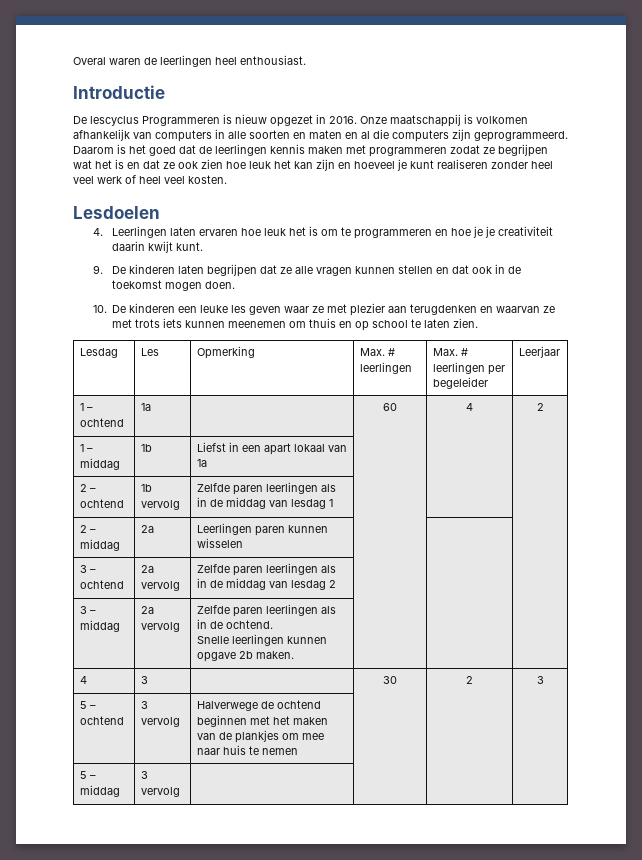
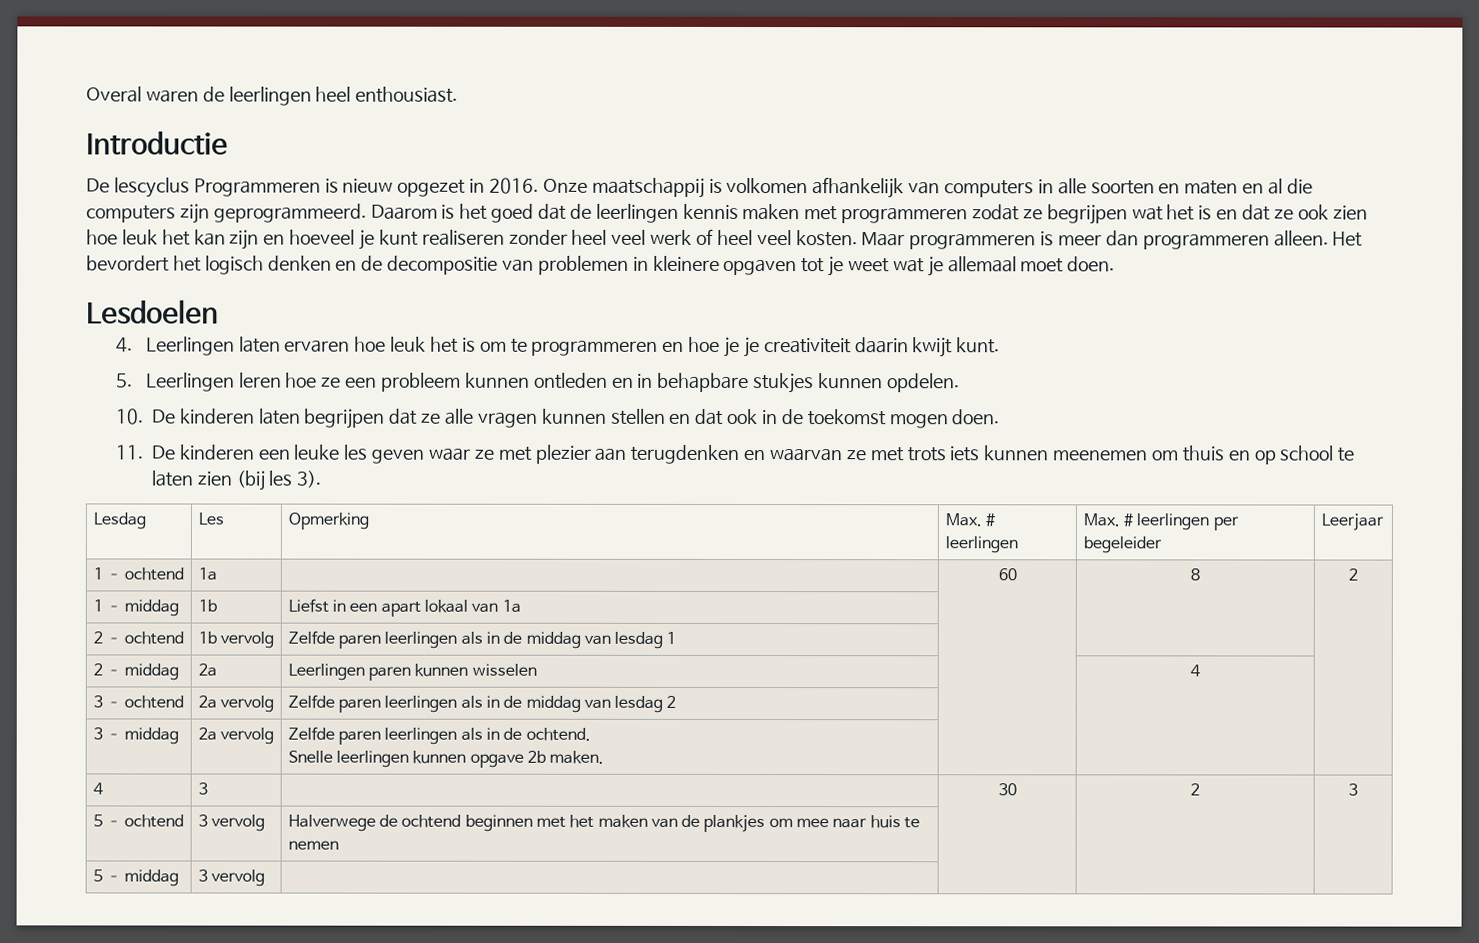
+ Maar programmeren is meer dan programmeren alleen. Het bevordert het logisch denken en de decompositie van problemen in kleinere opgaven tot je weet wat je allemaal moet doen.
- 9. De kinderen laten begrijpen dat ze alle vragen kunnen stellen en dat ook in de toekomst mogen doen.
+ 5. Leerlingen leren hoe ze een probleem kunnen ontleden en in behapbare stukjes kunnen opdelen.
+ 10. De kinderen laten begrijpen dat ze alle vragen kunnen stellen en dat ook in de toekomst mogen doen.
- 10. De kinderen een leuke les geven waar ze met plezier aan terugdenken en waarvan ze met trots iets kunnen meenemen om thuis en op school te laten zien.
+ 11. De kinderen een leuke les geven waar ze met plezier aan terugdenken en waarvan ze met trots iets kunnen meenemen om thuis en op school te laten zien (bij les 3).
- 1 – ochtend | 1a | | 60 | 4 | 2
+ 1 – ochtend | 1a | | 60 | 8 | 2
- 2 – middag | 2a | Leerlingen paren kunnen wisselen | | |
+ 2 – middag | 2a | Leerlingen paren kunnen wisselen | | 4 |

